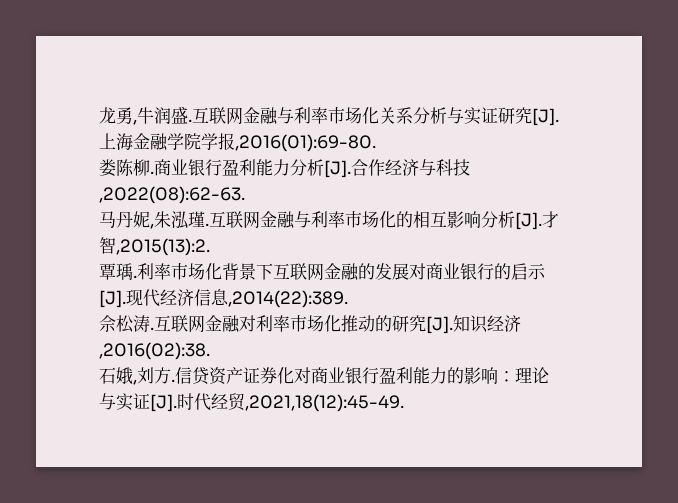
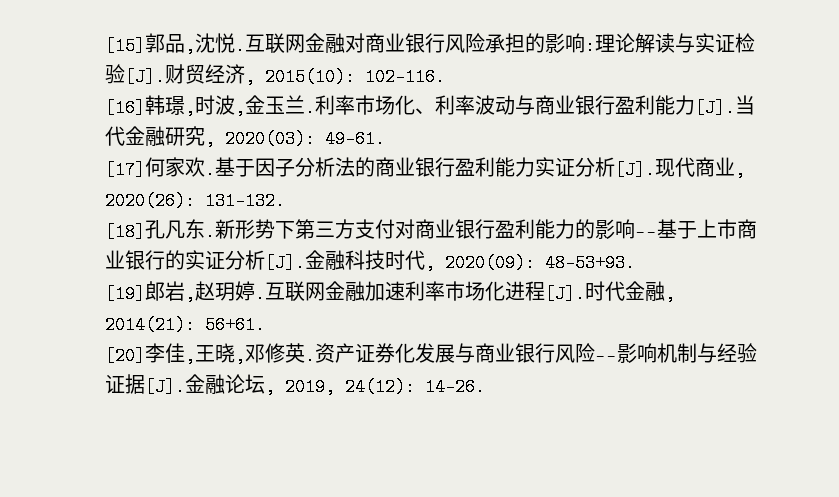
- 龙勇,牛润盛.互联网金融与利率市场化关系分析与实证研究[J].上海金融学院学报,2016(01):69-80.
- 娄陈柳.商业银行盈利能力分析[J].合作经济与科技,2022(08):62-63.
- 马丹妮,朱泓瑾.互联网金融与利率市场化的相互影响分析[J].才智,2015(13):2.
- 覃瑀.利率市场化背景下互联网金融的发展对商业银行的启示[J].现代经济信息,2014(22):389.
- 佘松涛.互联网金融对利率市场化推动的研究[J].知识经济,2016(02):38.
- 石娥,刘方.信贷资产证券化对商业银行盈利能力的影响：理论与实证[J].时代经贸,2021,18(12):45-49.
+ [15]郭品,沈悦.互联网金融对商业银行风险承担的影响:理论解读与实证检验[J].财贸经济, 2015(10): 102-116.
+ [16]韩璟,时波,金玉兰.利率市场化、利率波动与商业银行盈利能力[J].当代金融研究, 2020(03): 49-61.
+ [17]何家欢.基于因子分析法的商业银行盈利能力实证分析[J].现代商业, 2020(26): 131-132.
+ [18]孔凡东.新形势下第三方支付对商业银行盈利能力的影响——基于上市商业银行的实证分析[J].金融科技时代, 2020(09): 48-53+93.
+ [19]郎岩,赵玥婷.互联网金融加速利率市场化进程[J].时代金融, 2014(21): 56+61.
+ [20]李佳,王晓,邓修英.资产证券化发展与商业银行风险——影响机制与经验证据[J].金融论坛, 2019, 24(12): 14-26.

